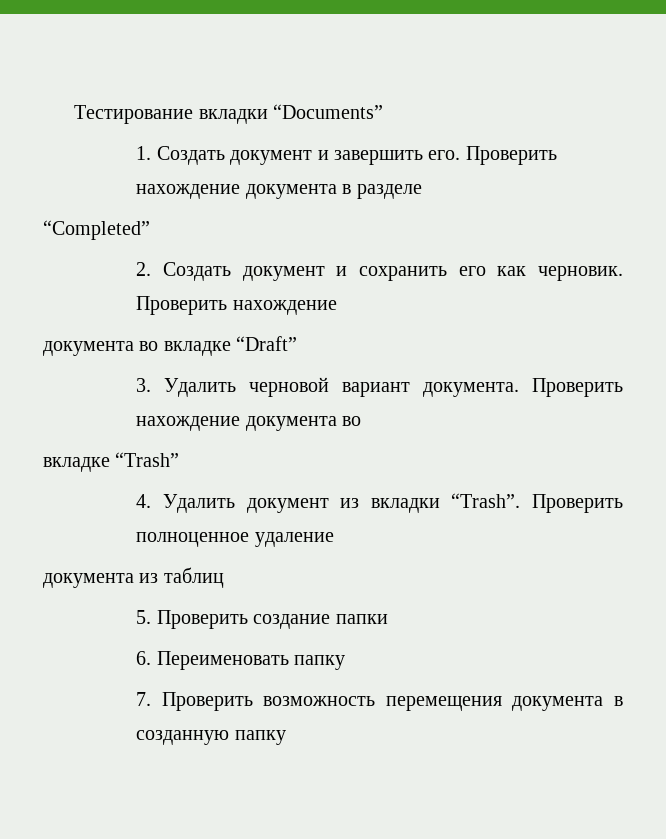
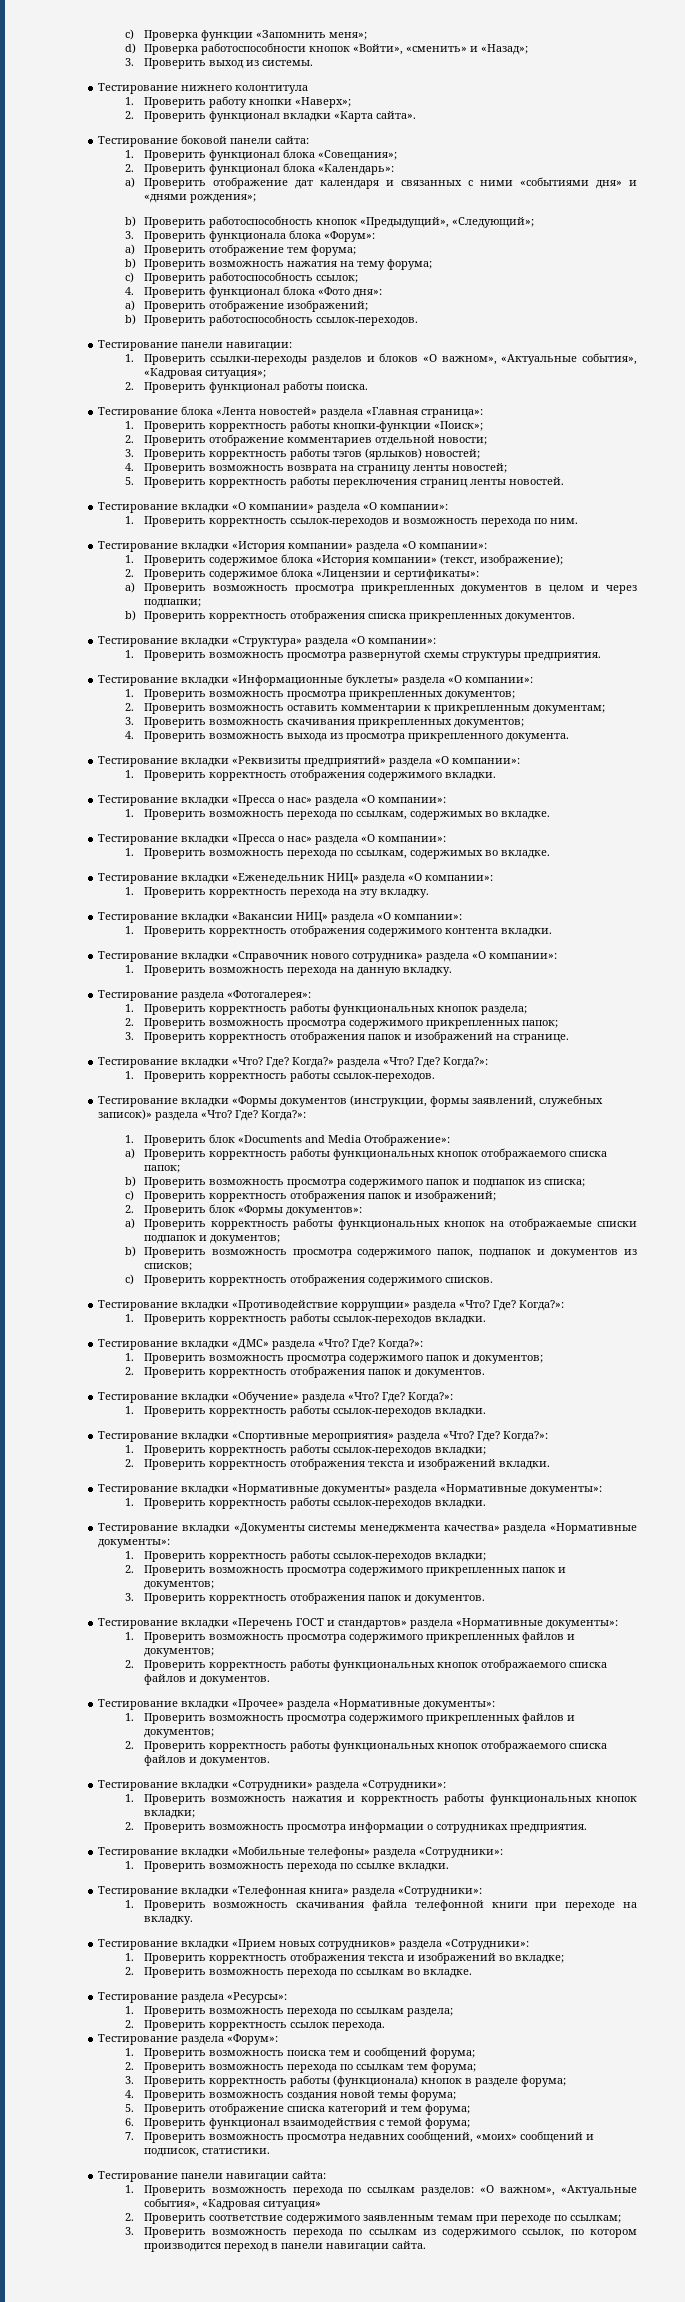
- Тестирование вкладки “Documents”
- 1. Создать документ и завершить его. Проверить нахождение документа в разделе
- “Completed”
- 2. Создать документ и сохранить его как черновик. Проверить нахождение
- документа во вкладке “Draft”
- 3. Удалить черновой вариант документа. Проверить нахождение документа во
- вкладке “Trash”
- 4. Удалить документ из вкладки “Trash”. Проверить полноценное удаление
- документа из таблиц
- 5. Проверить создание папки
- 6. Переименовать папку
- 7. Проверить возможность перемещения документа в созданную папку
+ c) Проверка функции «Запомнить меня»;
+ d) Проверка работоспособности кнопок «Войти», «сменить» и «Назад»;
+ 3. Проверить выход из системы.
+ Тестирование нижнего колонтитула
+ 1. Проверить работу кнопки «Наверх»;
+ 2. Проверить функционал вкладки «Карта сайта».
+ Тестирование боковой панели сайта:
+ 1. Проверить функционал блока «Совещания»;
+ 2. Проверить функционал блока «Календарь»:
+ a) Проверить отображение дат календаря и связанных с ними «событиями дня» и «днями рождения»;
+ b) Проверить работоспособность кнопок «Предыдущий», «Следующий»;
+ 3. Проверить функционала блока «Форум»:
+ a) Проверить отображение тем форума;
+ b) Проверить возможность нажатия на тему форума;
+ c) Проверить работоспособность ссылок;
+ 4. Проверить функционал блока «Фото дня»:
+ a) Проверить отображение изображений;
+ b) Проверить работоспособность ссылок-переходов.
+ Тестирование панели навигации:
+ 1. Проверить ссылки-переходы разделов и блоков «О важном», «Актуальные события», «Кадровая ситуация»;
+ 2. Проверить функционал работы поиска.
+ Тестирование блока «Лента новостей» раздела «Главная страница»:
+ 1. Проверить корректность работы кнопки-функции «Поиск»;
+ 2. Проверить отображение комментариев отдельной новости;
+ 3. Проверить корректность работы тэгов (ярлыков) новостей;
+ 4. Проверить возможность возврата на страницу ленты новостей;
+ 5. Проверить корректность работы переключения страниц ленты новостей.
+ Тестирование вкладки «О компании» раздела «О компании»:
+ 1. Проверить корректность ссылок-переходов и возможность перехода по ним.
+ Тестирование вкладки «История компании» раздела «О компании»:
+ 1. Проверить содержимое блока «История компании» (текст, изображение);
+ 2. Проверить содержимое блока «Лицензии и сертификаты»:
+ a) Проверить возможность просмотра прикрепленных документов в целом и через подпапки;
+ b) Проверить корректность отображения списка прикрепленных документов.
+ Тестирование вкладки «Структура» раздела «О компании»:
+ 1. Проверить возможность просмотра развернутой схемы структуры предприятия.
+ Тестирование вкладки «Информационные буклеты» раздела «О компании»:
+ 1. Проверить возможность просмотра прикрепленных документов;
+ 2. Проверить возможность оставить комментарии к прикрепленным документам;
+ 3. Проверить возможность скачивания прикрепленных документов;
+ 4. Проверить возможность выхода из просмотра прикрепленного документа.
+ Тестирование вкладки «Реквизиты предприятий» раздела «О компании»:
+ 1. Проверить корректность отображения содержимого вкладки.
+ Тестирование вкладки «Пресса о нас» раздела «О компании»:
+ 1. Проверить возможность перехода по ссылкам, содержимых во вкладке.
+ Тестирование вкладки «Пресса о нас» раздела «О компании»:
+ 1. Проверить возможность перехода по ссылкам, содержимых во вкладке.
+ Тестирование вкладки «Еженедельник НИЦ» раздела «О компании»:
+ 1. Проверить корректность перехода на эту вкладку.
+ Тестирование вкладки «Вакансии НИЦ» раздела «О компании»:
+ 1. Проверить корректность отображения содержимого контента вкладки.
+ Тестирование вкладки «Справочник нового сотрудника» раздела «О компании»:
+ 1. Проверить возможность перехода на данную вкладку.
+ Тестирование раздела «Фотогалерея»:
+ 1. Проверить корректность работы функциональных кнопок раздела;
+ 2. Проверить возможность просмотра содержимого прикрепленных папок;
+ 3. Проверить корректность отображения папок и изображений на странице.
+ Тестирование вкладки «Что? Где? Когда?» раздела «Что? Где? Когда?»:
+ 1. Проверить корректность работы ссылок-переходов.
+ Тестирование вкладки «Формы документов (инструкции, формы заявлений, служебных записок)» раздела «Что? Где? Когда?»:
+ 1. Проверить блок «Documents and Media Отображение»:
+ a) Проверить корректность работы функциональных кнопок отображаемого списка папок;
+ b) Проверить возможность просмотра содержимого папок и подпапок из списка;
+ c) Проверить корректность отображения папок и изображений;
+ 2. Проверить блок «Формы документов»:
+ a) Проверить корректность работы функциональных кнопок на отображаемые списки подпапок и документов;
+ b) Проверить возможность просмотра содержимого папок, подпапок и документов из списков;
+ c) Проверить корректность отображения содержимого списков.
+ Тестирование вкладки «Противодействие коррупции» раздела «Что? Где? Когда?»:
+ 1. Проверить корректность работы ссылок-переходов вкладки.
+ Тестирование вкладки «ДМС» раздела «Что? Где? Когда?»:
+ 1. Проверить возможность просмотра содержимого папок и документов;
+ 2. Проверить корректность отображения папок и документов.
+ Тестирование вкладки «Обучение» раздела «Что? Где? Когда?»:
+ 1. Проверить корректность работы ссылок-переходов вкладки.
+ Тестирование вкладки «Спортивные мероприятия» раздела «Что? Где? Когда?»:
+ 1. Проверить корректность работы ссылок-переходов вкладки;
+ 2. Проверить корректность отображения текста и изображений вкладки.
+ Тестирование вкладки «Нормативные документы» раздела «Нормативные документы»:
+ 1. Проверить корректность работы ссылок-переходов вкладки.
+ Тестирование вкладки «Документы системы менеджмента качества» раздела «Нормативные документы»:
+ 1. Проверить корректность работы ссылок-переходов вкладки;
+ 2. Проверить возможность просмотра содержимого прикрепленных папок и документов;
+ 3. Проверить корректность отображения папок и документов.
+ Тестирование вкладки «Перечень ГОСТ и стандартов» раздела «Нормативные документы»:
+ 1. Проверить возможность просмотра содержимого прикрепленных файлов и документов;
+ 2. Проверить корректность работы функциональных кнопок отображаемого списка файлов и документов.
+ Тестирование вкладки «Прочее» раздела «Нормативные документы»:
+ 1. Проверить возможность просмотра содержимого прикрепленных файлов и документов;
+ 2. Проверить корректность работы функциональных кнопок отображаемого списка файлов и документов.
+ Тестирование вкладки «Сотрудники» раздела «Сотрудники»:
+ 1. Проверить возможность нажатия и корректность работы функциональных кнопок вкладки;
+ 2. Проверить возможность просмотра информации о сотрудниках предприятия.
+ Тестирование вкладки «Мобильные телефоны» раздела «Сотрудники»:
+ 1. Проверить возможность перехода по ссылке вкладки.
+ Тестирование вкладки «Телефонная книга» раздела «Сотрудники»:
+ 1. Проверить возможность скачивания файла телефонной книги при переходе на вкладку.
+ Тестирование вкладки «Прием новых сотрудников» раздела «Сотрудники»:
+ 1. Проверить корректность отображения текста и изображений во вкладке;
+ 2. Проверить возможность перехода по ссылкам во вкладке.
+ Тестирование раздела «Ресурсы»:
+ 1. Проверить возможность перехода по ссылкам раздела;
+ 2. Проверить корректность ссылок перехода.
+ Тестирование раздела «Форум»:
+ 1. Проверить возможность поиска тем и сообщений форума;
+ 2. Проверить возможность перехода по ссылкам тем форума;
+ 3. Проверить корректность работы (функционала) кнопок в разделе форума;
+ 4. Проверить возможность создания новой темы форума;
+ 5. Проверить отображение списка категорий и тем форума;
+ 6. Проверить функционал взаимодействия с темой форума;
+ 7. Проверить возможность просмотра недавних сообщений, «моих» сообщений и подписок, статистики.
+ Тестирование панели навигации сайта:
+ 1. Проверить возможность перехода по ссылкам разделов: «О важном», «Актуальные события», «Кадровая ситуация»
+ 2. Проверить соответствие содержимого заявленным темам при переходе по ссылкам;
+ 3. Проверить возможность перехода по ссылкам из содержимого ссылок, по котором производится переход в панели навигации сайта.

